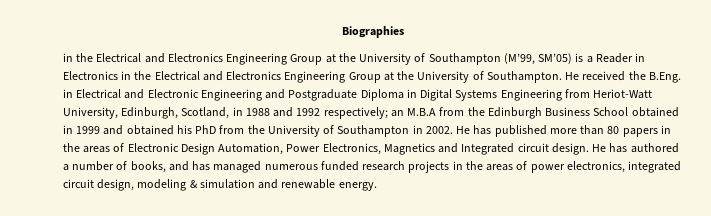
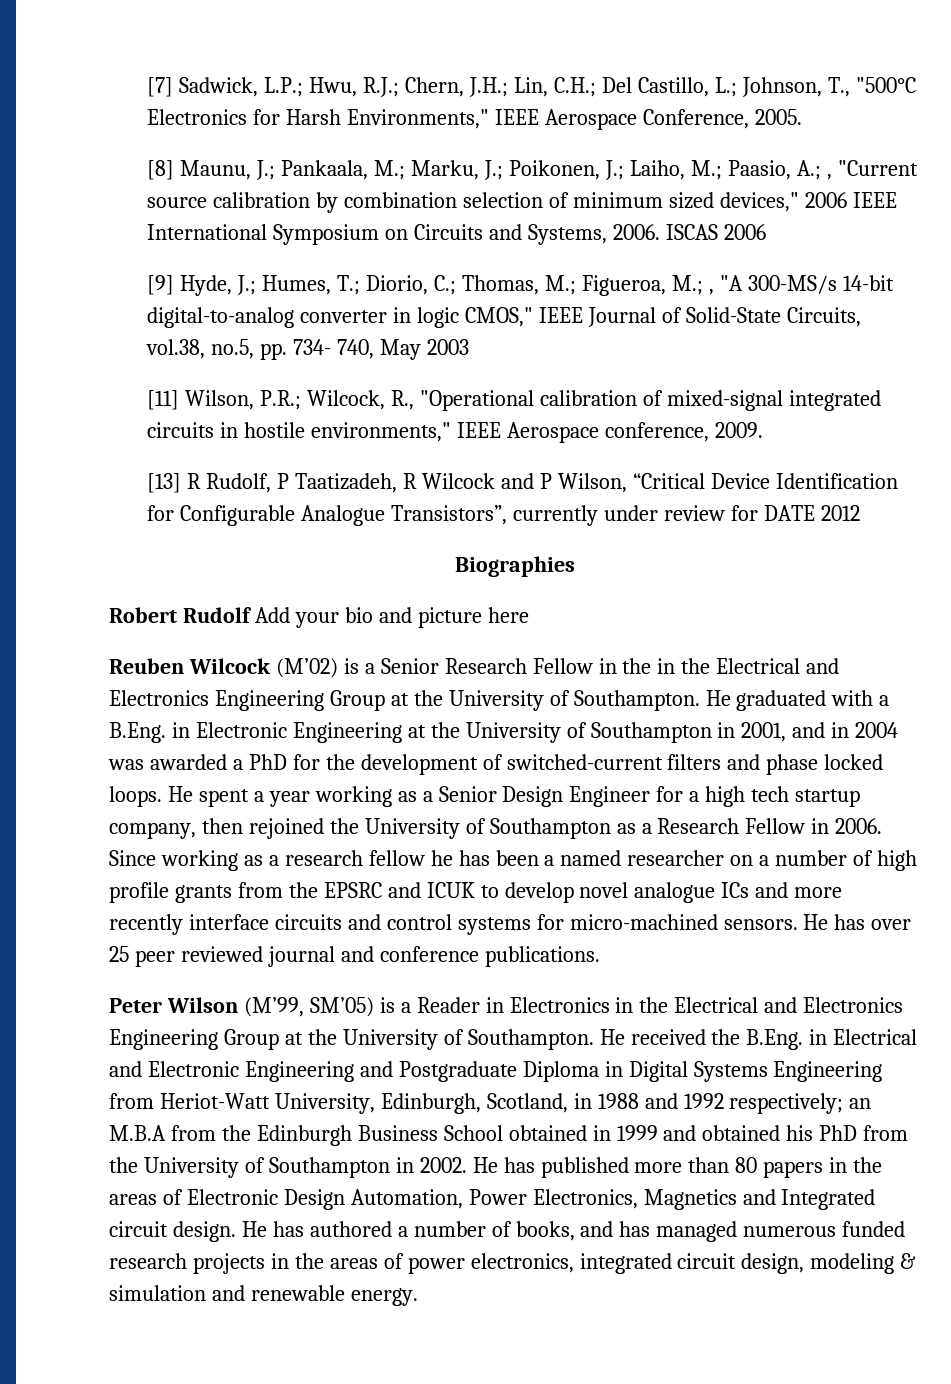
+ [7] Sadwick, L.P.; Hwu, R.J.; Chern, J.H.; Lin, C.H.; Del Castillo, L.; Johnson, T., "500°C Electronics for Harsh Environments," IEEE Aerospace Conference, 2005.
+ [8] Maunu, J.; Pankaala, M.; Marku, J.; Poikonen, J.; Laiho, M.; Paasio, A.; , "Current source calibration by combination selection of minimum sized devices," 2006 IEEE International Symposium on Circuits and Systems, 2006. ISCAS 2006
+ [9] Hyde, J.; Humes, T.; Diorio, C.; Thomas, M.; Figueroa, M.; , "A 300-MS/s 14-bit digital-to-analog converter in logic CMOS," IEEE Journal of Solid-State Circuits, vol.38, no.5, pp. 734- 740, May 2003
+ [11] Wilson, P.R.; Wilcock, R., "Operational calibration of mixed-signal integrated circuits in hostile environments," IEEE Aerospace conference, 2009.
+ [13] R Rudolf, P Taatizadeh, R Wilcock and P Wilson, “Critical Device Identification for Configurable Analogue Transistors”, currently under review for DATE 2012
  Biographies
- in the Electrical and Electronics Engineering Group at the University of Southampton (M’99, SM’05) is a Reader in Electronics in the Electrical and Electronics Engineering Group at the University of Southampton.
+ Robert Rudolf Add your bio and picture here
+ Reuben Wilcock (M’02) is a Senior Research Fellow in the in the Electrical and Electronics Engineering Group at the University of Southampton. He graduated with a B.Eng. in Electronic Engineering at the University of Southampton in 2001, and in 2004 was awarded a PhD for the development of switched-current filters and phase locked loops. He spent a year working as a Senior Design Engineer for a high tech startup company, then rejoined the University of Southampton as a Research Fellow in 2006. Since working as a research fellow he has been a named researcher on a number of high profile grants from the EPSRC and ICUK to develop novel analogue ICs and more recently interface circuits and control systems for micro-machined sensors. He has over 25 peer reviewed journal and conference publications.
+ Peter Wilson (M’99, SM’05) is a Reader in Electronics in the Electrical and Electronics Engineering Group at the University of Southampton.

